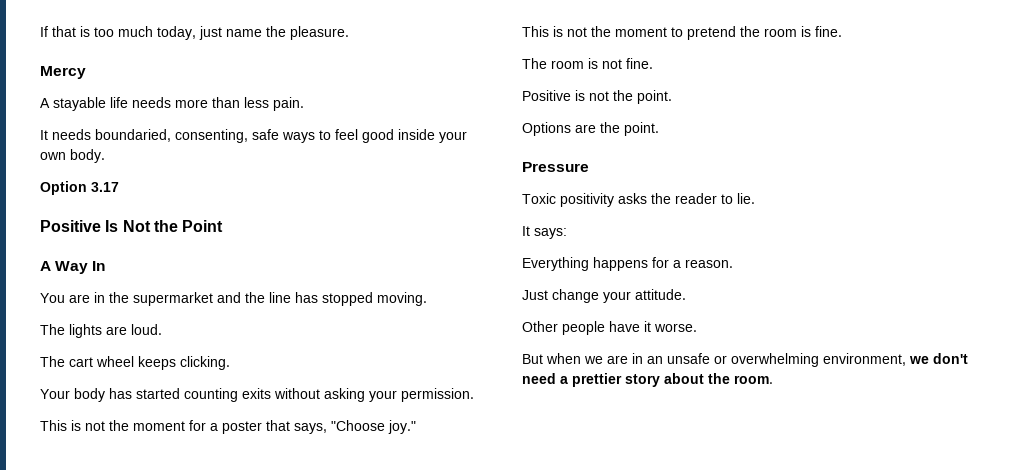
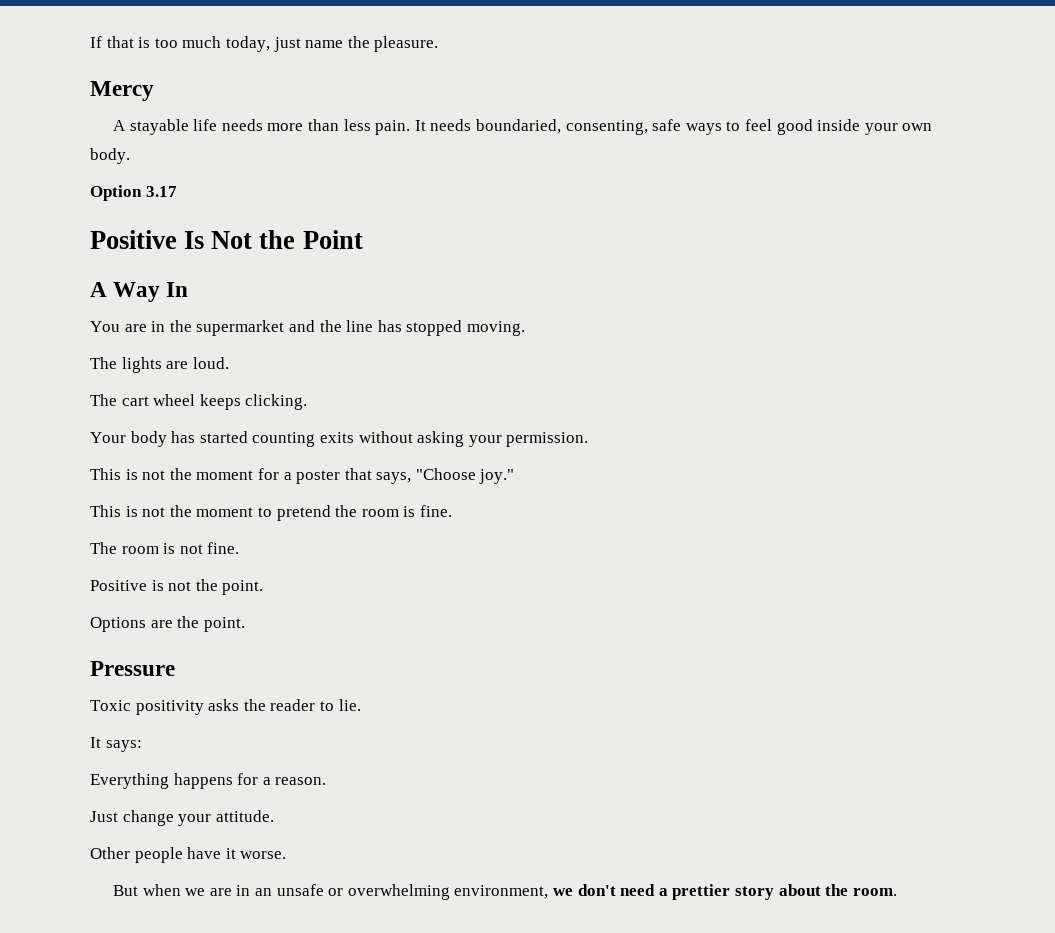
- A stayable life needs more than less pain.
- It needs boundaried, consenting, safe ways to feel good inside your own body.
+ A stayable life needs more than less pain. It needs boundaried, consenting, safe ways to feel good inside your own body.

